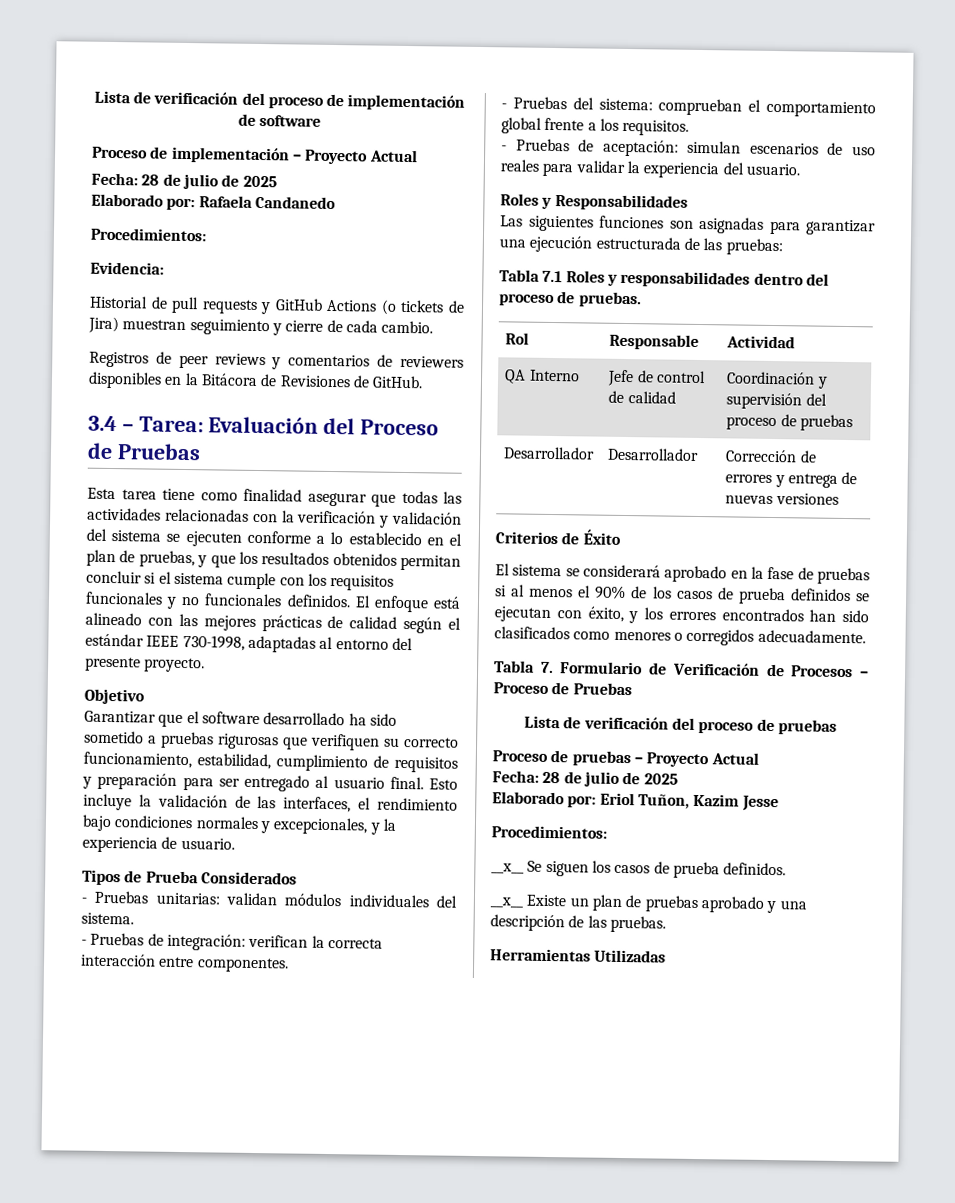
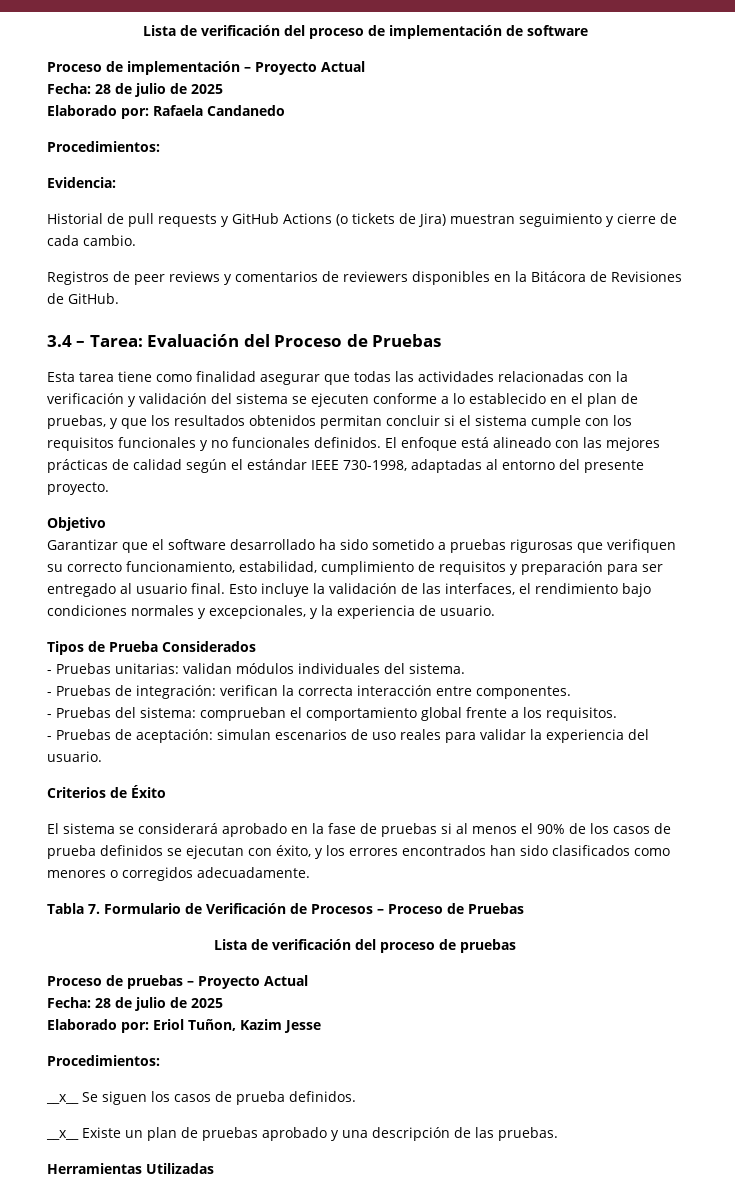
- Roles y Responsabilidades
- Las siguientes funciones son asignadas para garantizar una ejecución estructurada de las pruebas:
- Tabla 7.1 Roles y responsabilidades dentro del proceso de pruebas.
- Rol | Responsable | Actividad
- QA Interno | Jefe de control de calidad | Coordinación y supervisión del proceso de pruebas
- Desarrollador | Desarrollador | Corrección de errores y entrega de nuevas versiones

